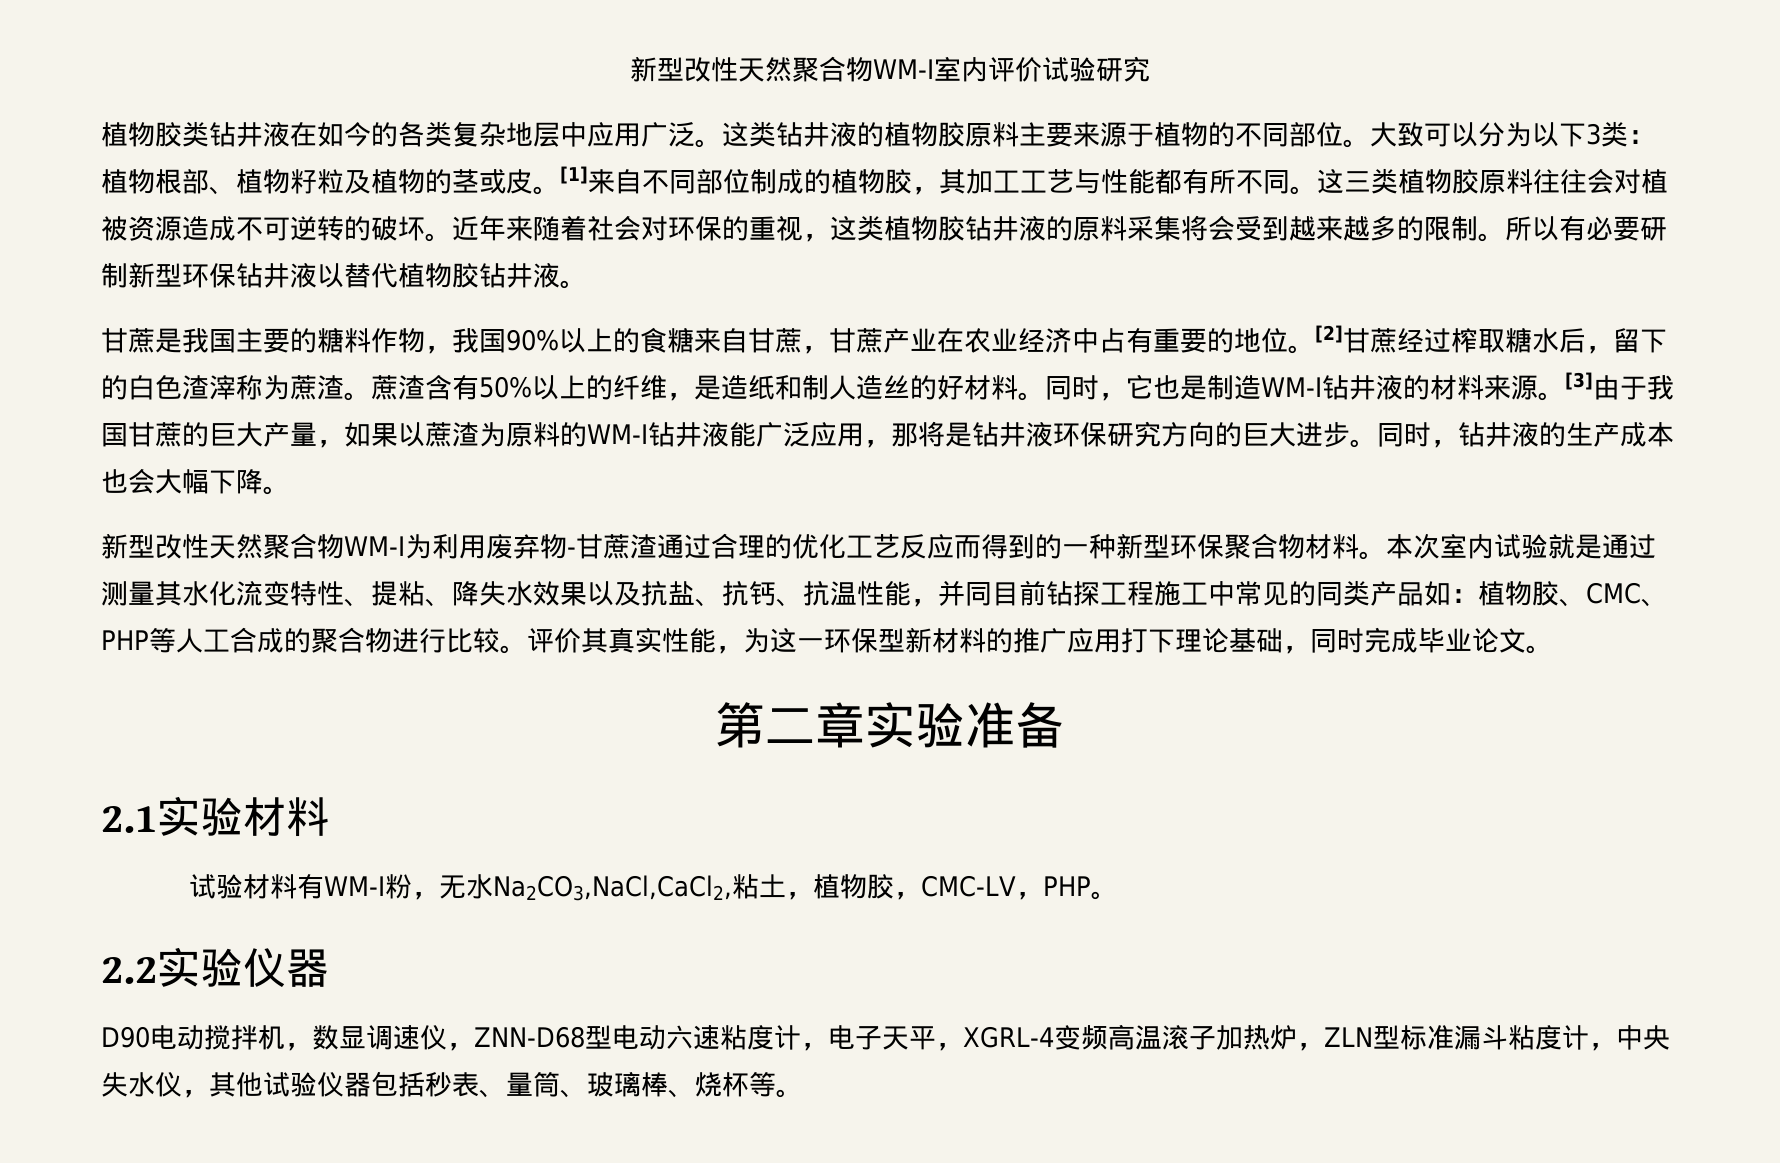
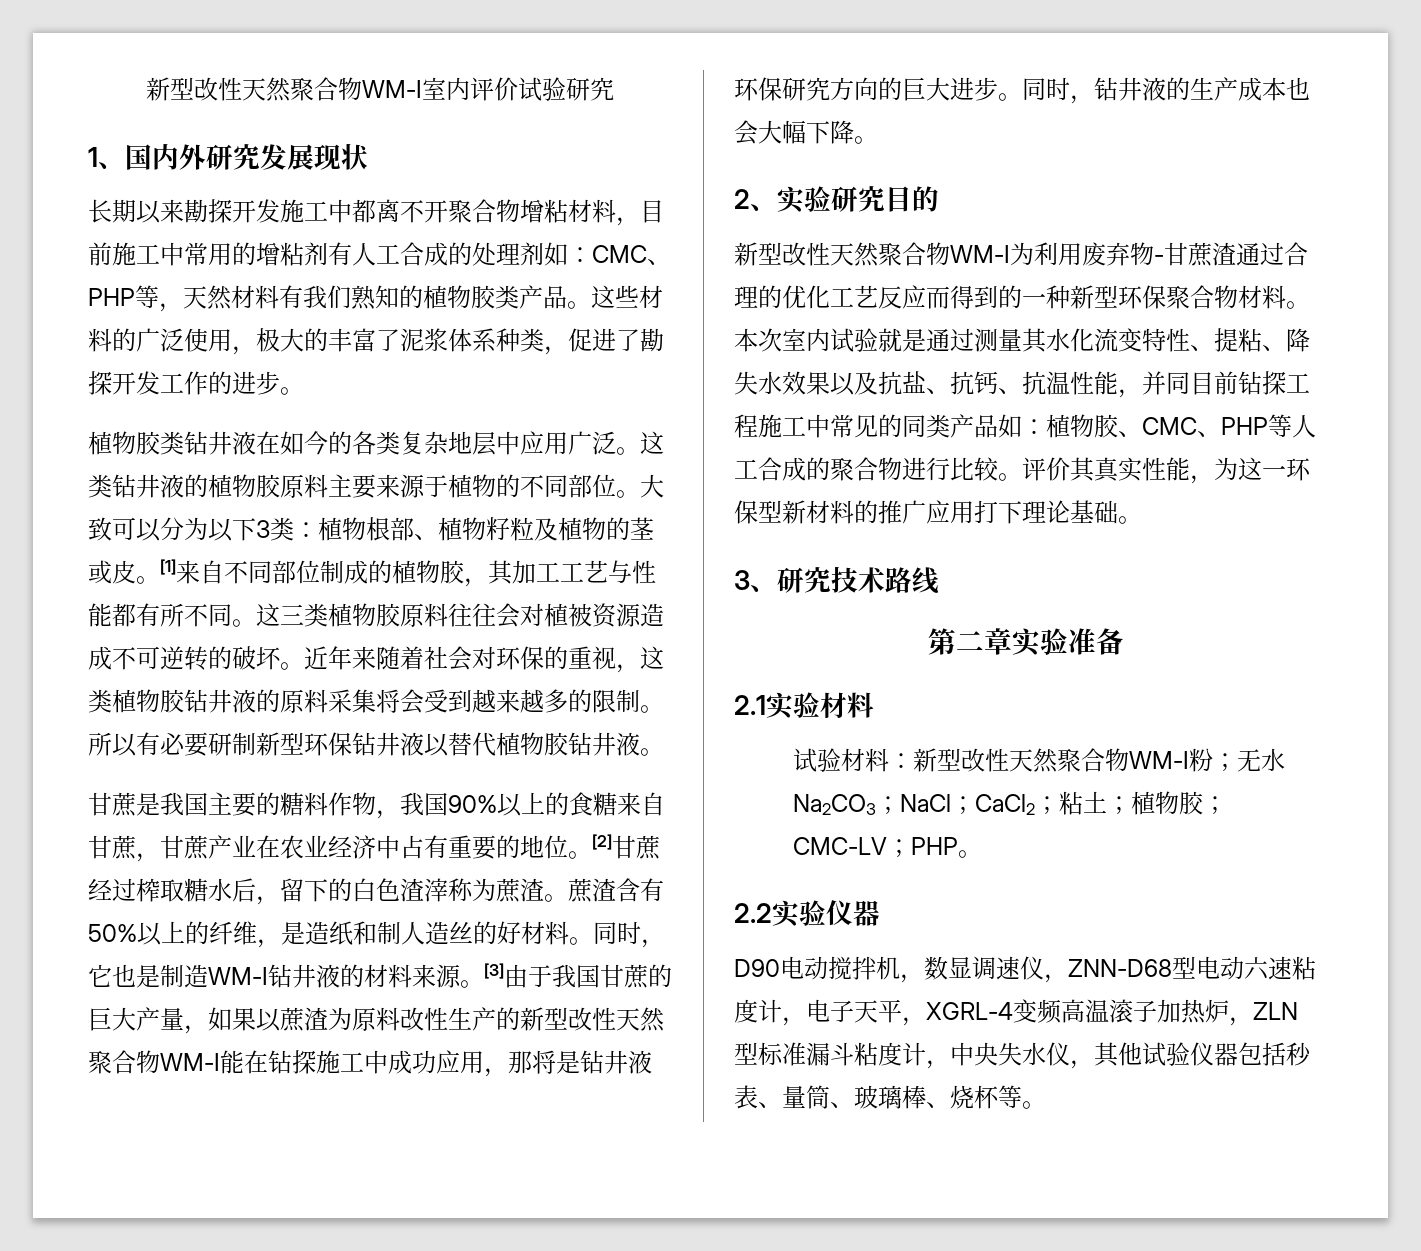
+ 1、国内外研究发展现状
+ 长期以来勘探开发施工中都离不开聚合物增粘材料，目前施工中常用的增粘剂有人工合成的处理剂如：CMC、PHP等，天然材料有我们熟知的植物胶类产品。这些材料的广泛使用，极大的丰富了泥浆体系种类，促进了勘探开发工作的进步。
- [3]由于我国甘蔗的巨大产量，如果以蔗渣为原料的WM-Ⅰ钻井液能广泛应用，那将是钻井液环保研究方向的巨大进步。
+ [3]由于我国甘蔗的巨大产量，如果以蔗渣为原料改性生产的新型改性天然聚合物WM-Ⅰ能在钻探施工中成功应用，那将是钻井液环保研究方向的巨大进步。
+ 2、实验研究目的
- 评价其真实性能，为这一环保型新材料的推广应用打下理论基础，同时完成毕业论文。
+ 评价其真实性能，为这一环保型新材料的推广应用打下理论基础。
+ 3、研究技术路线
- 试验材料有WM-Ⅰ粉，无水Na2CO3,NaCl,CaCl2,粘土，植物胶，CMC-LV，PHP。
+ 试验材料：新型改性天然聚合物WM-Ⅰ粉；无水Na2CO3；NaCl；CaCl2；粘土；植物胶；CMC-LV；PHP。

